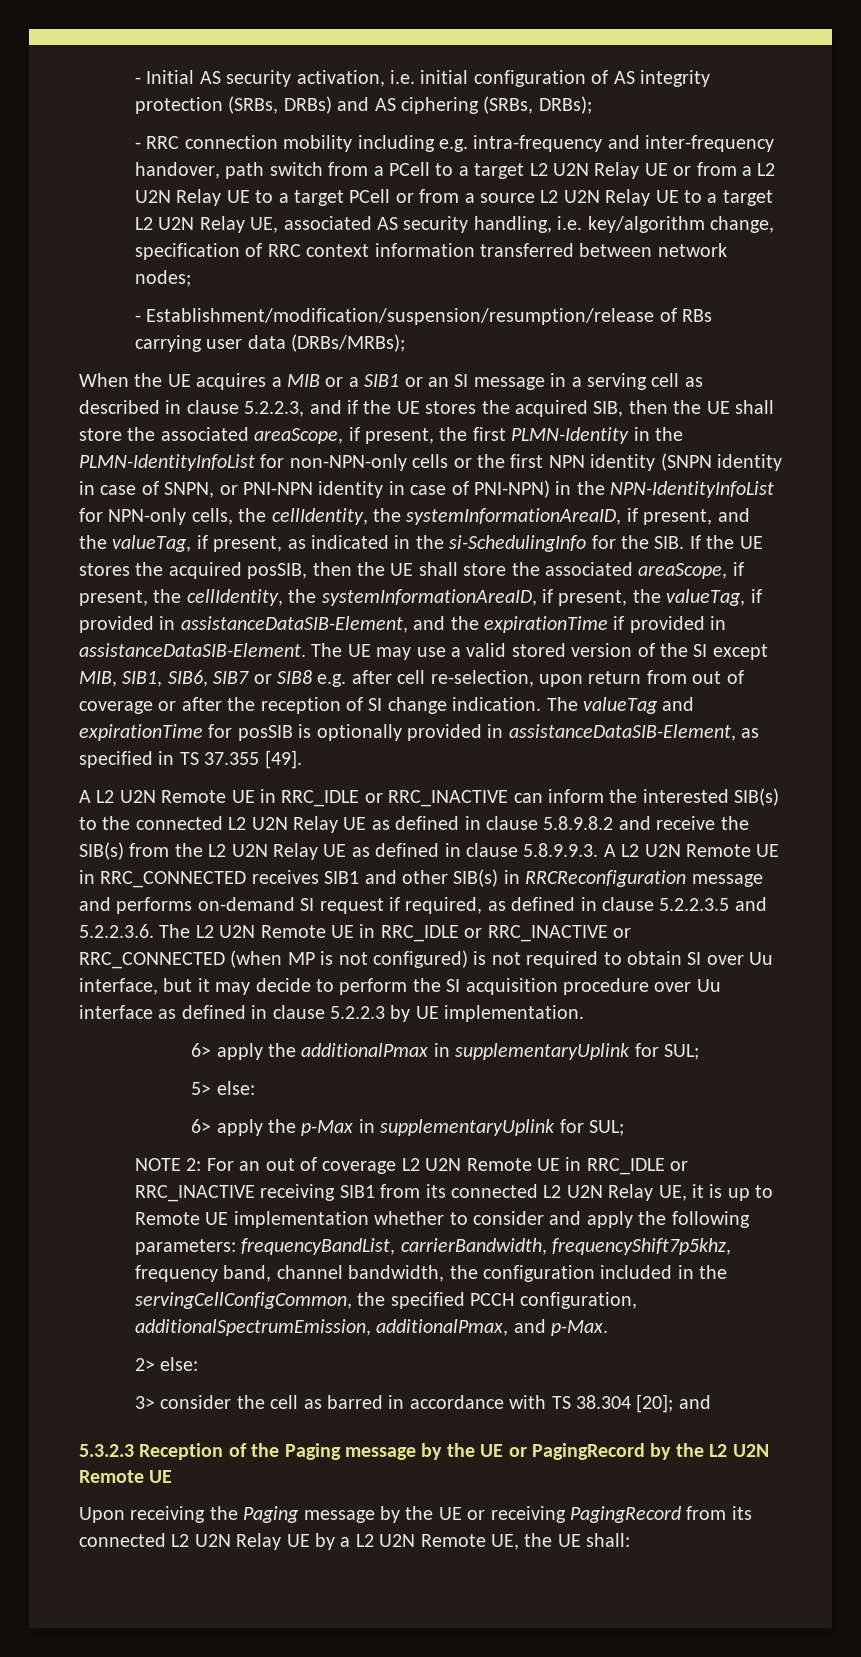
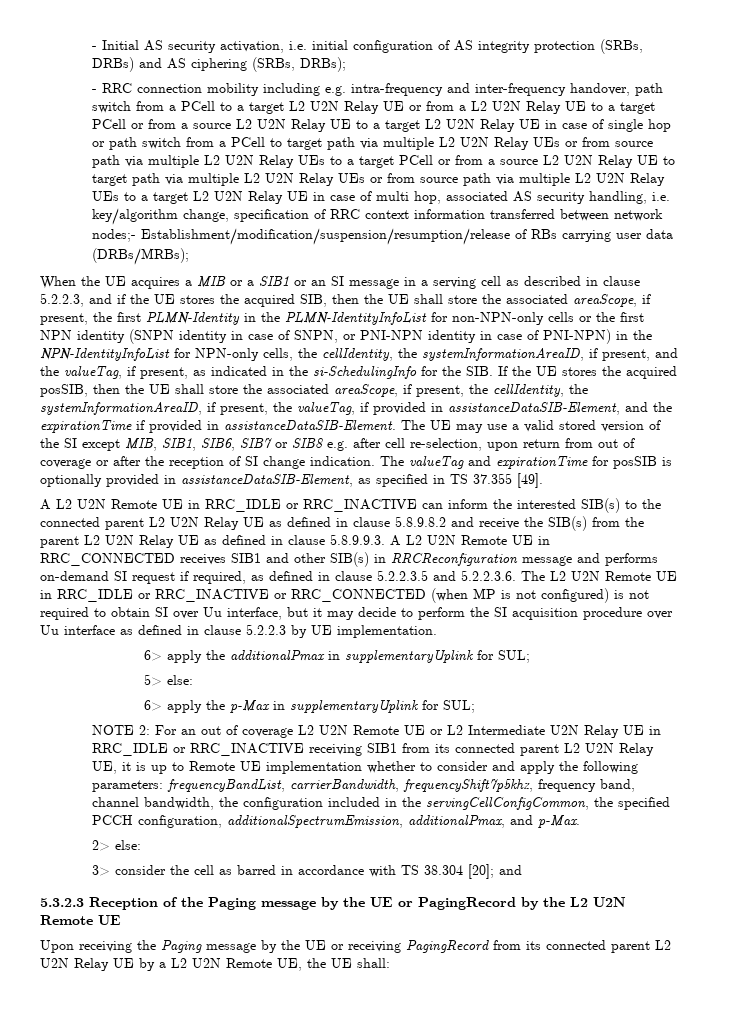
- - RRC connection mobility including e.g. intra-frequency and inter-frequency handover, path switch from a PCell to a target L2 U2N Relay UE or from a L2 U2N Relay UE to a target PCell or from a source L2 U2N Relay UE to a target L2 U2N Relay UE, associated AS security handling, i.e. key/algorithm change, specification of RRC context information transferred between network nodes;
- - Establishment/modification/suspension/resumption/release of RBs carrying user data (DRBs/MRBs);
+ - RRC connection mobility including e.g. intra-frequency and inter-frequency handover, path switch from a PCell to a target L2 U2N Relay UE or from a L2 U2N Relay UE to a target PCell or from a source L2 U2N Relay UE to a target L2 U2N Relay UE in case of single hop or path switch from a PCell to target path via multiple L2 U2N Relay UEs or from source path via multiple L2 U2N Relay UEs to a target PCell or from a source L2 U2N Relay UE to target path via multiple L2 U2N Relay UEs or from source path via multiple L2 U2N Relay UEs to a target L2 U2N Relay UE in case of multi hop, associated AS security handling, i.e. key/algorithm change, specification of RRC context information transferred between network nodes;- Establishment/modification/suspension/resumption/release of RBs carrying user data (DRBs/MRBs);
- A L2 U2N Remote UE in RRC_IDLE or RRC_INACTIVE can inform the interested SIB(s) to the connected L2 U2N Relay UE as defined in clause 5.8.9.8.2 and receive the SIB(s) from the L2 U2N Relay UE as defined in clause 5.8.9.9.3. A L2 U2N Remote UE in RRC_CONNECTED receives SIB1 and other SIB(s) in RRCReconfiguration message and performs on-demand SI request if required, as defined in clause 5.2.2.3.5 and 5.2.2.3.6. The L2 U2N Remote UE in RRC_IDLE or RRC_INACTIVE or RRC_CONNECTED (when MP is not configured) is not required to obtain SI over Uu interface, but it may decide to perform the SI acquisition procedure over Uu interface as defined in clause 5.2.2.3 by UE implementation.
+ A L2 U2N Remote UE in RRC_IDLE or RRC_INACTIVE can inform the interested SIB(s) to the connected parent L2 U2N Relay UE as defined in clause 5.8.9.8.2 and receive the SIB(s) from the parent L2 U2N Relay UE as defined in clause 5.8.9.9.3. A L2 U2N Remote UE in RRC_CONNECTED receives SIB1 and other SIB(s) in RRCReconfiguration message and performs on-demand SI request if required, as defined in clause 5.2.2.3.5 and 5.2.2.3.6. The L2 U2N Remote UE in RRC_IDLE or RRC_INACTIVE or RRC_CONNECTED (when MP is not configured) is not required to obtain SI over Uu interface, but it may decide to perform the SI acquisition procedure over Uu interface as defined in clause 5.2.2.3 by UE implementation.
- NOTE 2: For an out of coverage L2 U2N Remote UE in RRC_IDLE or RRC_INACTIVE receiving SIB1 from its connected L2 U2N Relay UE, it is up to Remote UE implementation whether to consider and apply the following parameters: frequencyBandList, carrierBandwidth, frequencyShift7p5khz, frequency band, channel bandwidth, the configuration included in the servingCellConfigCommon, the specified PCCH configuration, additionalSpectrumEmission, additionalPmax, and p-Max.
+ NOTE 2: For an out of coverage L2 U2N Remote UE or L2 Intermediate U2N Relay UE in RRC_IDLE or RRC_INACTIVE receiving SIB1 from its connected parent L2 U2N Relay UE, it is up to Remote UE implementation whether to consider and apply the following parameters: frequencyBandList, carrierBandwidth, frequencyShift7p5khz, frequency band, channel bandwidth, the configuration included in the servingCellConfigCommon, the specified PCCH configuration, additionalSpectrumEmission, additionalPmax, and p-Max.
- Upon receiving the Paging message by the UE or receiving PagingRecord from its connected L2 U2N Relay UE by a L2 U2N Remote UE, the UE shall:
+ Upon receiving the Paging message by the UE or receiving PagingRecord from its connected parent L2 U2N Relay UE by a L2 U2N Remote UE, the UE shall:

